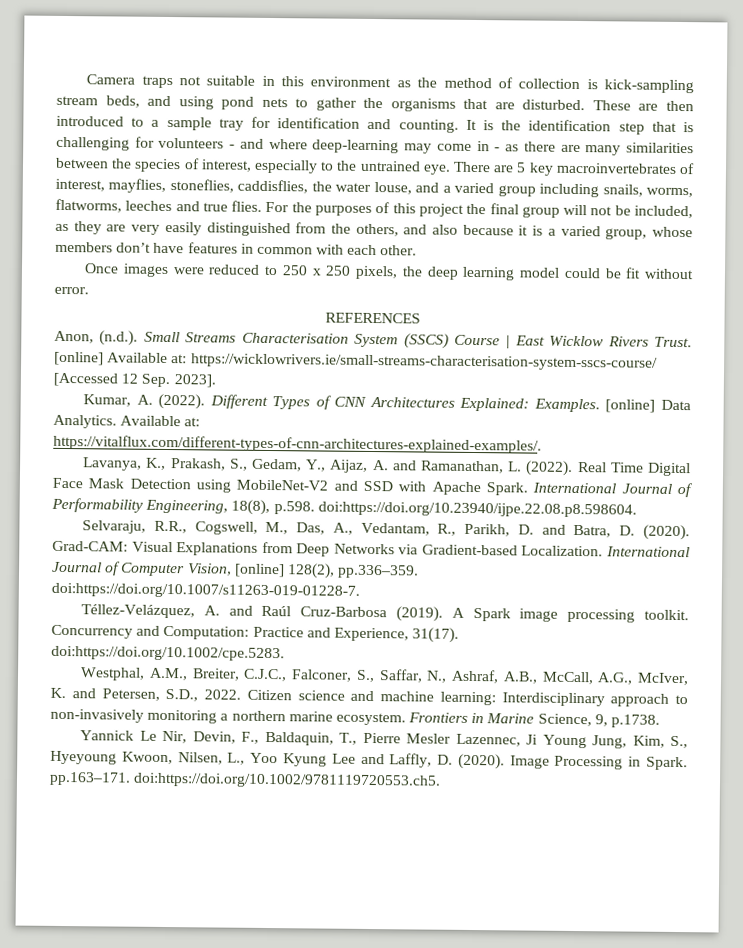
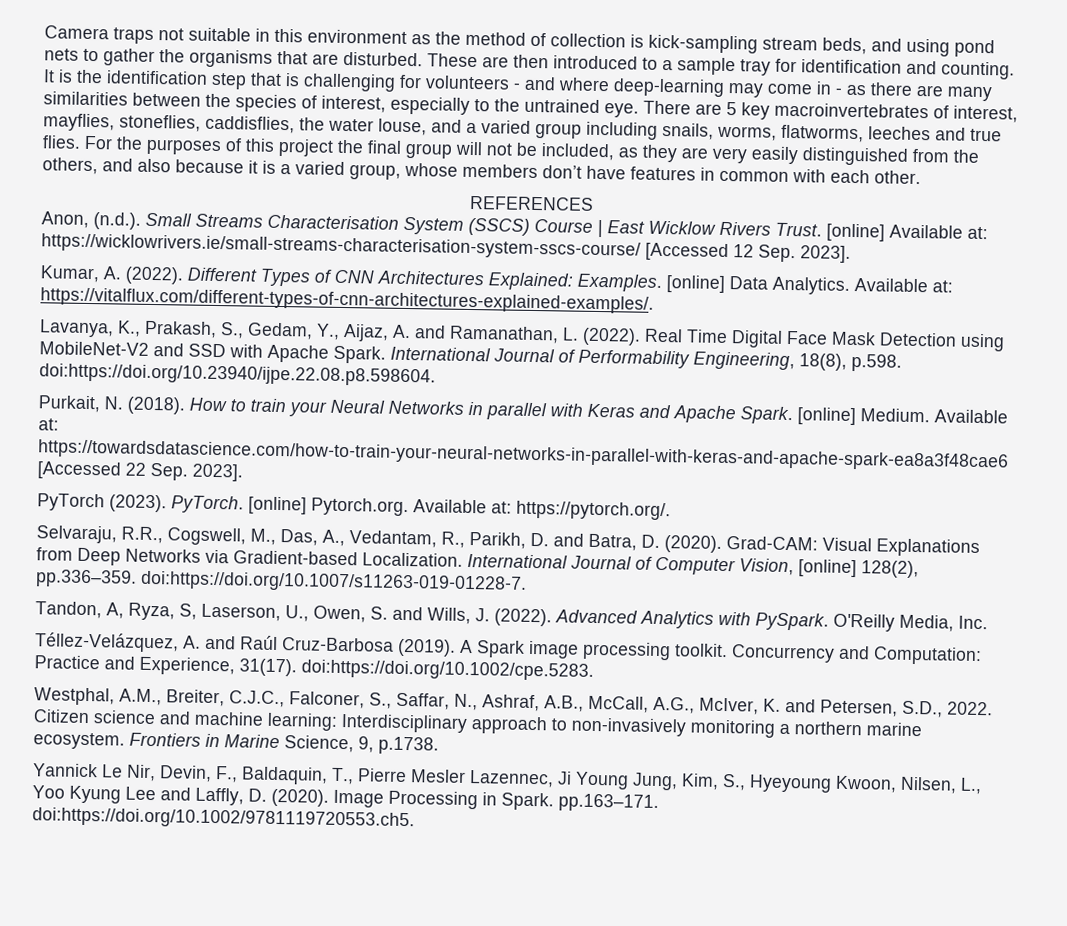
- Once images were reduced to 250 x 250 pixels, the deep learning model could be fit without error.
+ Purkait, N. (2018). How to train your Neural Networks in parallel with Keras and Apache Spark. [online] Medium. Available at: https://towardsdatascience.com/how-to-train-your-neural-networks-in-parallel-with-keras-and-apache-spark-ea8a3f48cae6 [Accessed 22 Sep. 2023].
+ PyTorch (2023). PyTorch. [online] Pytorch.org. Available at: https://pytorch.org/.
+ Tandon, A, Ryza, S, Laserson, U., Owen, S. and Wills, J. (2022). Advanced Analytics with PySpark. O'Reilly Media, Inc.

